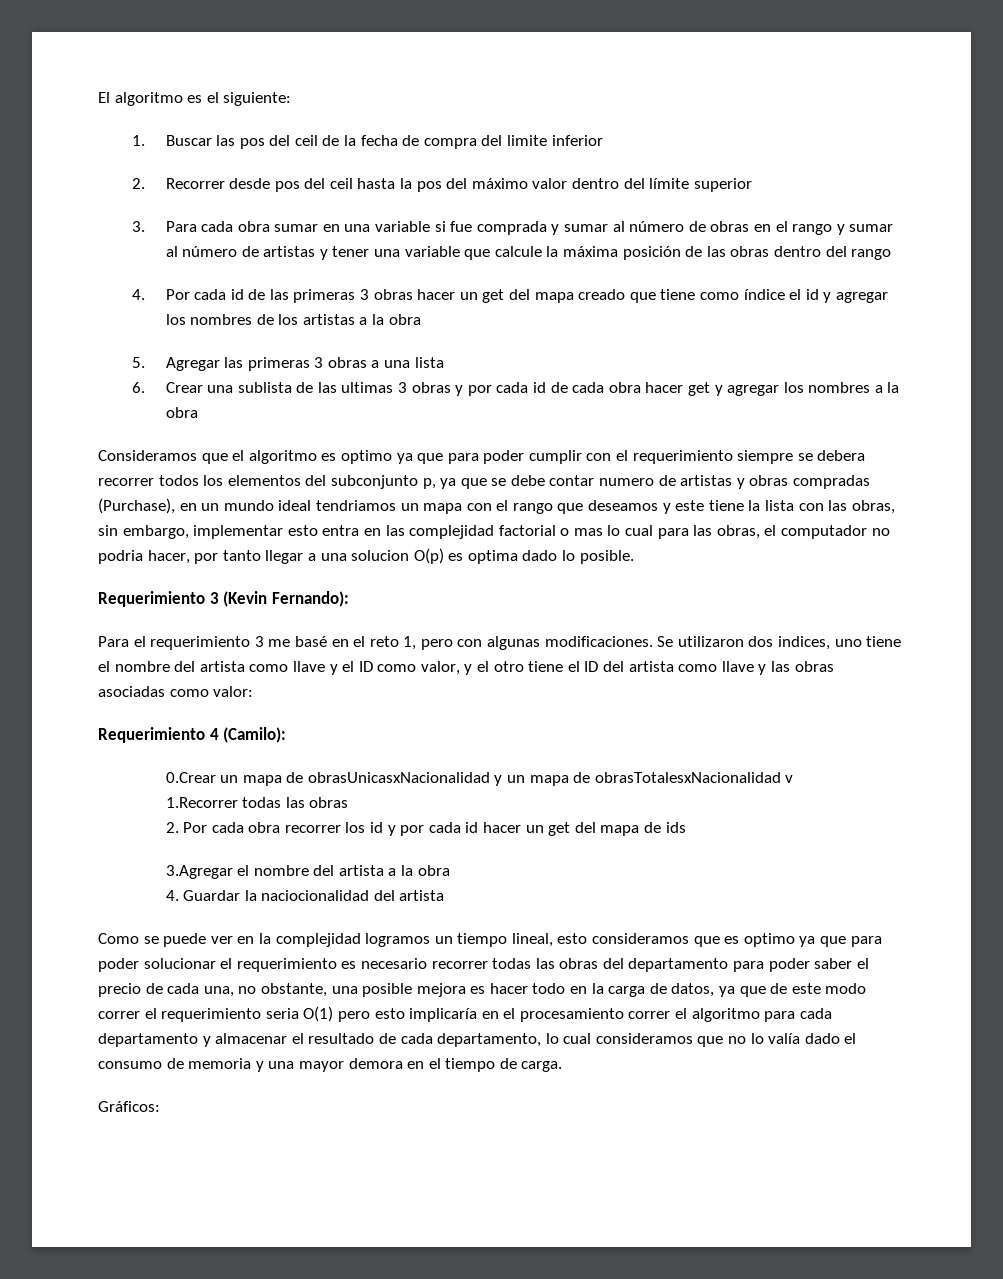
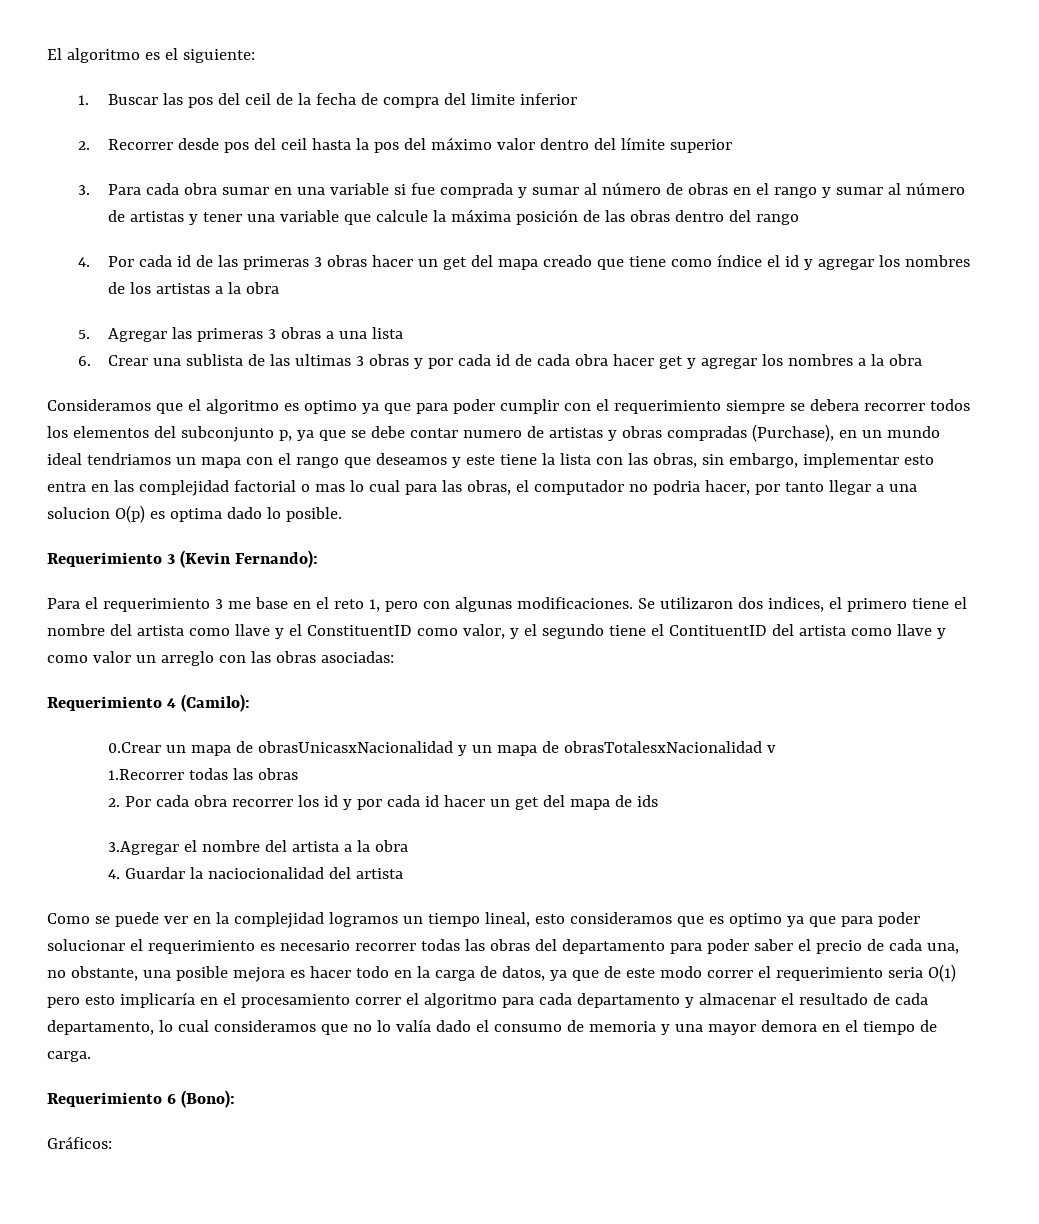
- Para el requerimiento 3 me basé en el reto 1, pero con algunas modificaciones.
+ Para el requerimiento 3 me base en el reto 1, pero con algunas modificaciones.
- Se utilizaron dos indices, uno tiene el nombre del artista como llave y el ID como valor, y el otro tiene el ID del artista como llave y las obras asociadas como valor:
+ Se utilizaron dos indices, el primero tiene el nombre del artista como llave y el ConstituentID como valor, y el segundo tiene el ContituentID del artista como llave y como valor un arreglo con las obras asociadas:
+ Requerimiento 6 (Bono):

